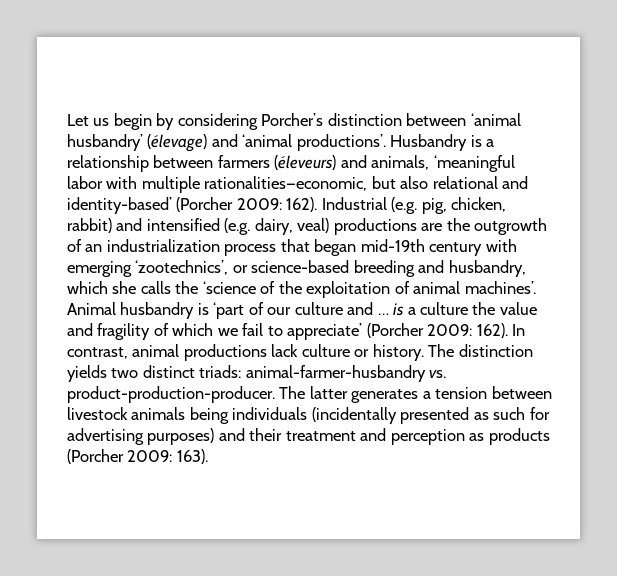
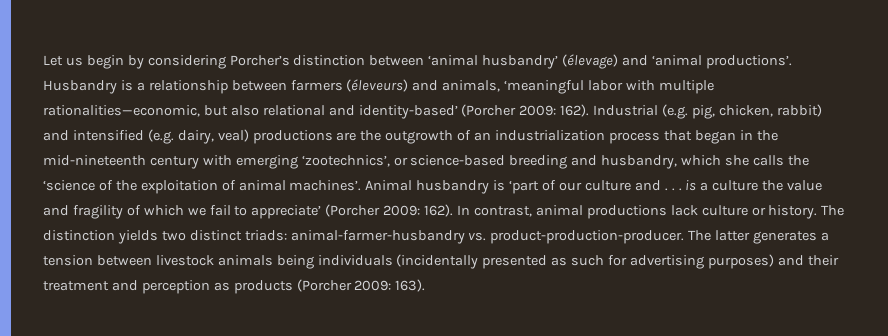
- Industrial (e.g. pig, chicken, rabbit) and intensified (e.g. dairy, veal) productions are the outgrowth of an industrialization process that began mid-19th century with emerging ‘zootechnics’, or science-based breeding and husbandry, which she calls the ‘science of the exploitation of animal machines’.
+ Industrial (e.g. pig, chicken, rabbit) and intensified (e.g. dairy, veal) productions are the outgrowth of an industrialization process that began in the mid-nineteenth century with emerging ‘zootechnics’, or science-based breeding and husbandry, which she calls the ‘science of the exploitation of animal machines’.
- Animal husbandry is ‘part of our culture and … is a culture the value and fragility of which we fail to appreciate’ (Porcher 2009: 162).
+ Animal husbandry is ‘part of our culture and . . . is a culture the value and fragility of which we fail to appreciate’ (Porcher 2009: 162).

